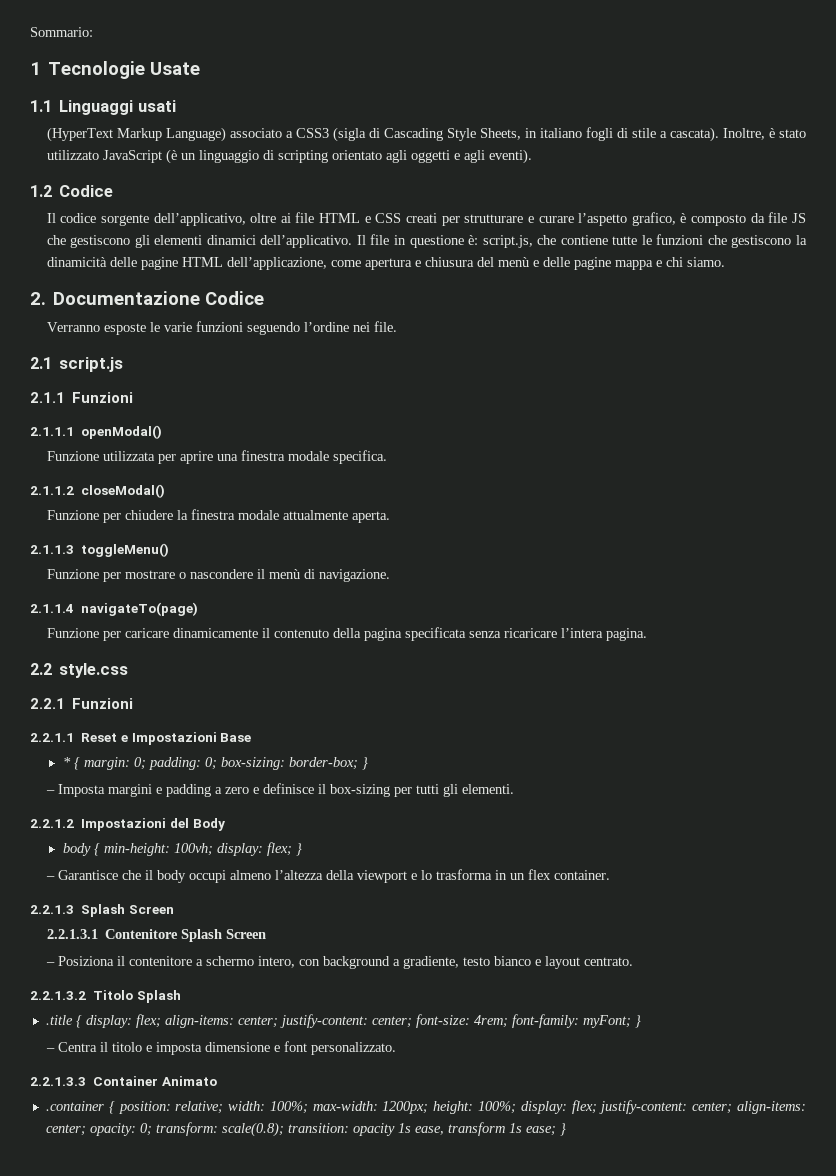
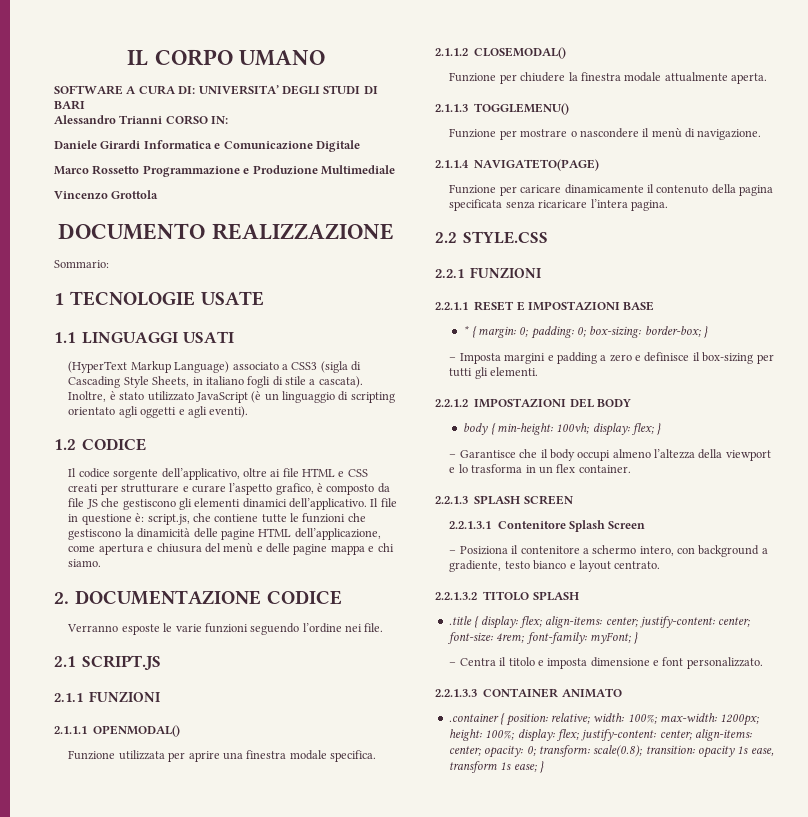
+ IL CORPO UMANO
+ SOFTWARE A CURA DI: UNIVERSITA’ DEGLI STUDI DI BARI
+ Alessandro Trianni CORSO IN:
+ Daniele Girardi Informatica e Comunicazione Digitale
+ Marco Rossetto Programmazione e Produzione Multimediale
+ Vincenzo Grottola
+ DOCUMENTO REALIZZAZIONE
- 1 Tecnologie Usate
+ 1 TECNOLOGIE USATE
- 1.1 Linguaggi usati
+ 1.1 LINGUAGGI USATI
- 1.2 Codice
+ 1.2 CODICE
- 2. Documentazione Codice
+ 2. DOCUMENTAZIONE CODICE
- 2.1 script.js
+ 2.1 SCRIPT.JS
- 2.1.1 Funzioni
+ 2.1.1 FUNZIONI
- 2.1.1.1 openModal()
+ 2.1.1.1 OPENMODAL()
- 2.1.1.2 closeModal()
+ 2.1.1.2 CLOSEMODAL()
- 2.1.1.3 toggleMenu()
+ 2.1.1.3 TOGGLEMENU()
- 2.1.1.4 navigateTo(page)
+ 2.1.1.4 NAVIGATETO(PAGE)
- 2.2 style.css
+ 2.2 STYLE.CSS
- 2.2.1 Funzioni
+ 2.2.1 FUNZIONI
- 2.2.1.1 Reset e Impostazioni Base
+ 2.2.1.1 RESET E IMPOSTAZIONI BASE
- 2.2.1.2 Impostazioni del Body
+ 2.2.1.2 IMPOSTAZIONI DEL BODY
- 2.2.1.3 Splash Screen
+ 2.2.1.3 SPLASH SCREEN
- 2.2.1.3.2 Titolo Splash
+ 2.2.1.3.2 TITOLO SPLASH
- 2.2.1.3.3 Container Animato
+ 2.2.1.3.3 CONTAINER ANIMATO

